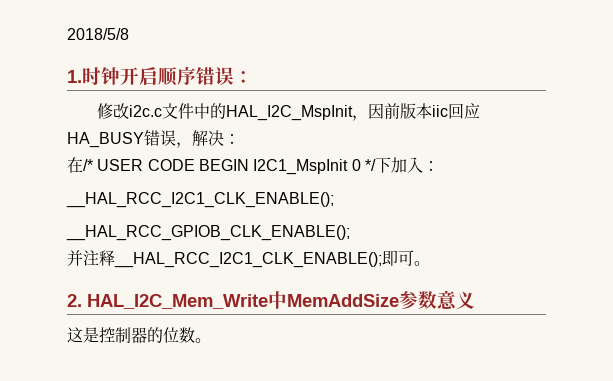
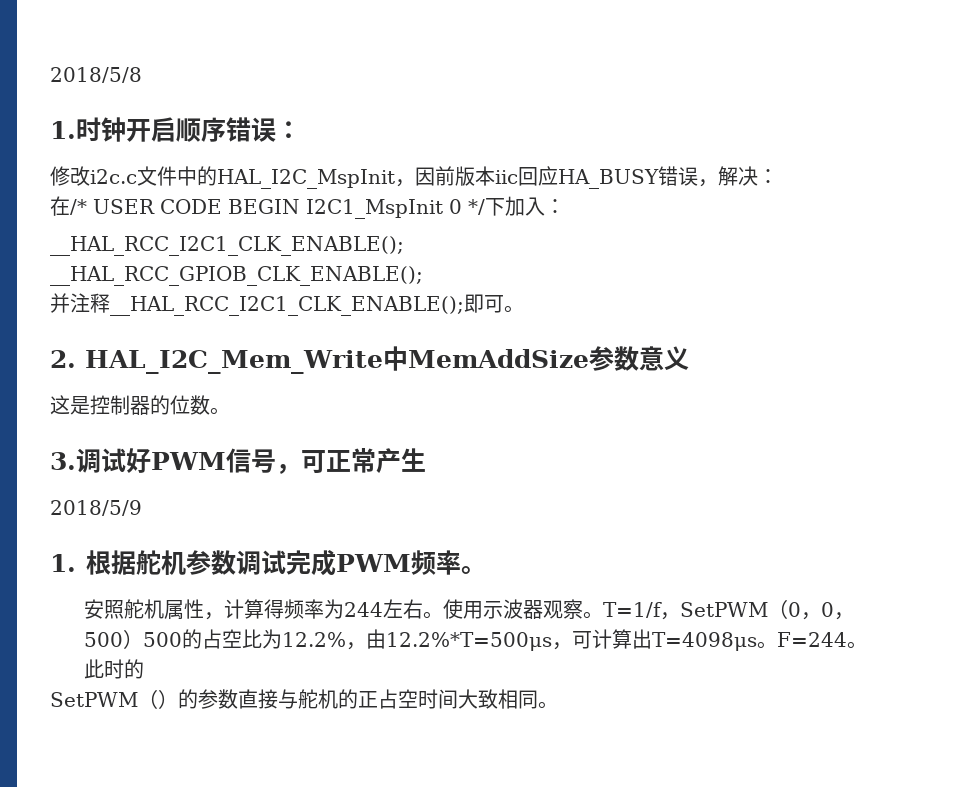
+ 3.调试好PWM信号，可正常产生
+ 2018/5/9
+ 1.根据舵机参数调试完成PWM频率。
+ 安照舵机属性，计算得频率为244左右。使用示波器观察。T=1/f，SetPWM（0，0，500）500的占空比为12.2%，由12.2%*T=500μs，可计算出T=4098μs。F=244。此时的
+ SetPWM（）的参数直接与舵机的正占空时间大致相同。

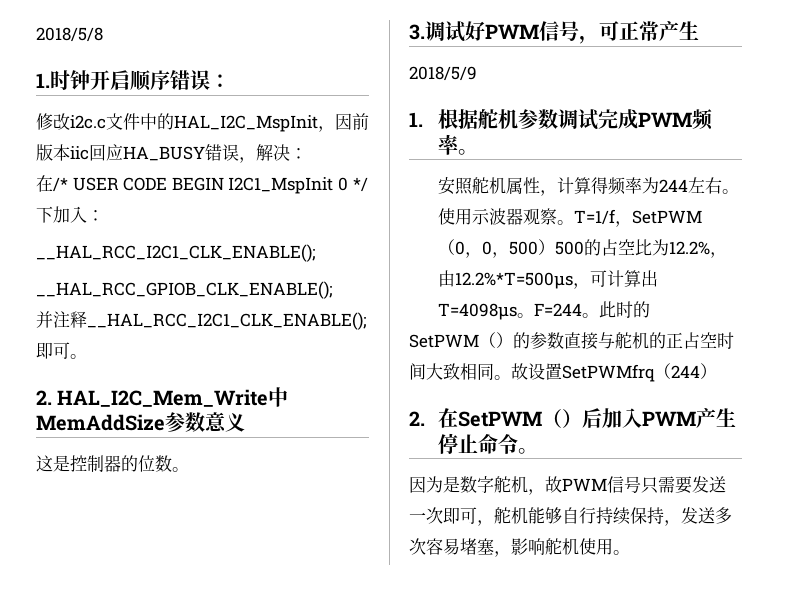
+ 故设置SetPWMfrq（244）
+ 2.在SetPWM（）后加入PWM产生停止命令。
+ 因为是数字舵机，故PWM信号只需要发送一次即可，舵机能够自行持续保持，发送多次容易堵塞，影响舵机使用。

